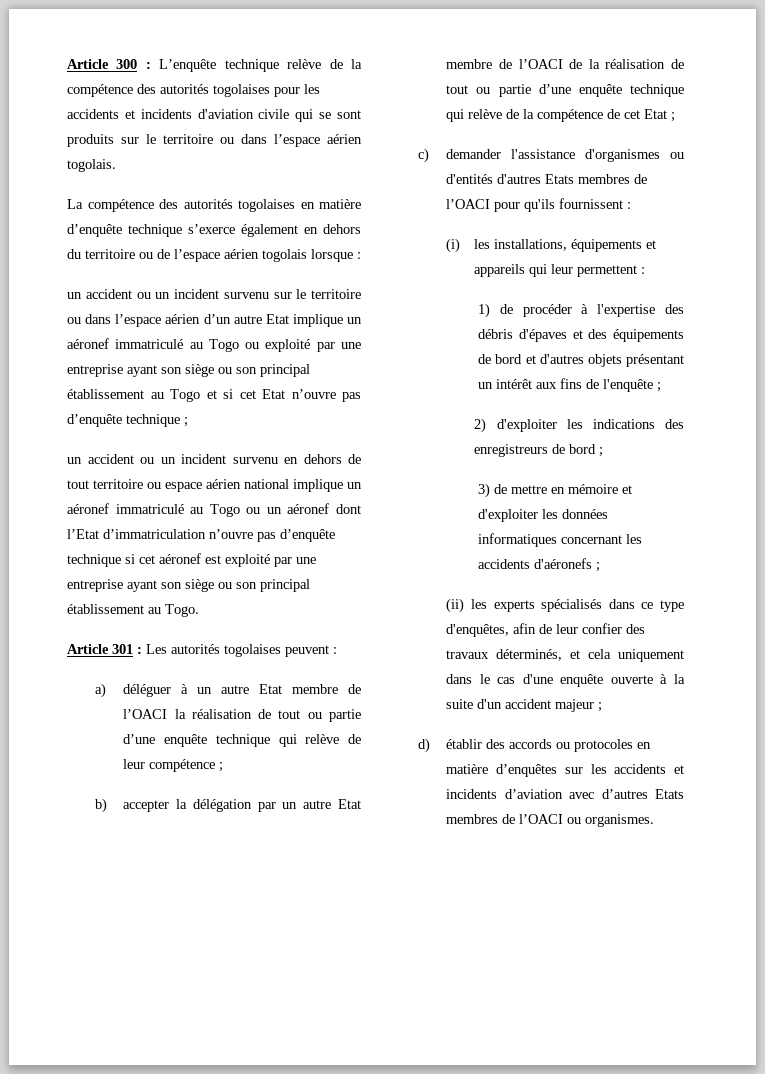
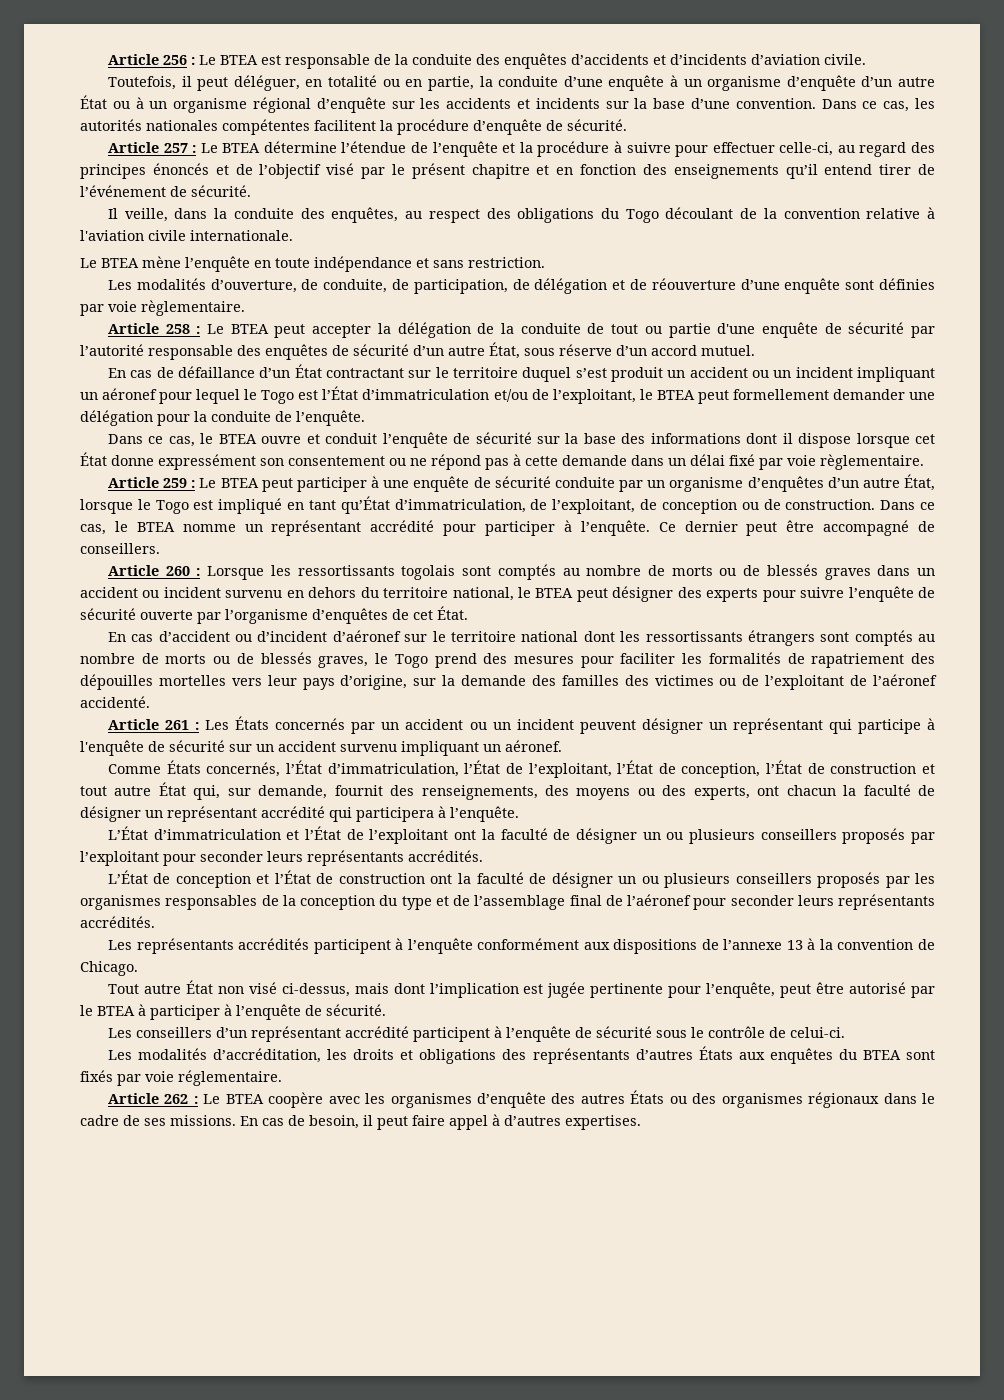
- Article 300 : L’enquête technique relève de la compétence des autorités togolaises pour les accidents et incidents d'aviation civile qui se sont produits sur le territoire ou dans l’espace aérien togolais.
- La compétence des autorités togolaises en matière d’enquête technique s’exerce également en dehors du territoire ou de l’espace aérien togolais lorsque :
- un accident ou un incident survenu sur le territoire ou dans l’espace aérien d’un autre Etat implique un aéronef immatriculé au Togo ou exploité par une entreprise ayant son siège ou son principal établissement au Togo et si cet Etat n’ouvre pas d’enquête technique ;
- un accident ou un incident survenu en dehors de tout territoire ou espace aérien national implique un aéronef immatriculé au Togo ou un aéronef dont l’Etat d’immatriculation n’ouvre pas d’enquête technique si cet aéronef est exploité par une entreprise ayant son siège ou son principal établissement au Togo.
- Article 301 : Les autorités togolaises peuvent :
- a) déléguer à un autre Etat membre de l’OACI la réalisation de tout ou partie d’une enquête technique qui relève de leur compétence ;
- b) accepter la délégation par un autre Etat membre de l’OACI de la réalisation de tout ou partie d’une enquête technique qui relève de la compétence de cet Etat ;
- c) demander l'assistance d'organismes ou d'entités d'autres Etats membres de l’OACI pour qu'ils fournissent :
- (i) les installations, équipements et appareils qui leur permettent :
- 1) de procéder à l'expertise des débris d'épaves et des équipements de bord et d'autres objets présentant un intérêt aux fins de l'enquête ;
- 2) d'exploiter les indications des enregistreurs de bord ;
- 3) de mettre en mémoire et d'exploiter les données informatiques concernant les accidents d'aéronefs ;
- (ii) les experts spécialisés dans ce type d'enquêtes, afin de leur confier des travaux déterminés, et cela uniquement dans le cas d'une enquête ouverte à la suite d'un accident majeur ;
- d) établir des accords ou protocoles en matière d’enquêtes sur les accidents et incidents d’aviation avec d’autres Etats membres de l’OACI ou organismes.
+ Article 256 : Le BTEA est responsable de la conduite des enquêtes d’accidents et d’incidents d’aviation civile.
+ Toutefois, il peut déléguer, en totalité ou en partie, la conduite d’une enquête à un organisme d’enquête d’un autre État ou à un organisme régional d’enquête sur les accidents et incidents sur la base d’une convention. Dans ce cas, les autorités nationales compétentes facilitent la procédure d’enquête de sécurité.
+ Article 257 : Le BTEA détermine l’étendue de l’enquête et la procédure à suivre pour effectuer celle-ci, au regard des principes énoncés et de l’objectif visé par le présent chapitre et en fonction des enseignements qu’il entend tirer de l’événement de sécurité.
+ Il veille, dans la conduite des enquêtes, au respect des obligations du Togo découlant de la convention relative à l'aviation civile internationale.
+ Le BTEA mène l’enquête en toute indépendance et sans restriction.
+ Les modalités d’ouverture, de conduite, de participation, de délégation et de réouverture d’une enquête sont définies par voie règlementaire.
+ Article 258 : Le BTEA peut accepter la délégation de la conduite de tout ou partie d'une enquête de sécurité par l’autorité responsable des enquêtes de sécurité d’un autre État, sous réserve d’un accord mutuel.
+ En cas de défaillance d’un État contractant sur le territoire duquel s’est produit un accident ou un incident impliquant un aéronef pour lequel le Togo est l’État d’immatriculation et/ou de l’exploitant, le BTEA peut formellement demander une délégation pour la conduite de l’enquête.
+ Dans ce cas, le BTEA ouvre et conduit l’enquête de sécurité sur la base des informations dont il dispose lorsque cet État donne expressément son consentement ou ne répond pas à cette demande dans un délai fixé par voie règlementaire.
+ Article 259 : Le BTEA peut participer à une enquête de sécurité conduite par un organisme d’enquêtes d’un autre État, lorsque le Togo est impliqué en tant qu’État d’immatriculation, de l’exploitant, de conception ou de construction. Dans ce cas, le BTEA nomme un représentant accrédité pour participer à l’enquête. Ce dernier peut être accompagné de conseillers.
+ Article 260 : Lorsque les ressortissants togolais sont comptés au nombre de morts ou de blessés graves dans un accident ou incident survenu en dehors du territoire national, le BTEA peut désigner des experts pour suivre l’enquête de sécurité ouverte par l’organisme d’enquêtes de cet État.
+ En cas d’accident ou d’incident d’aéronef sur le territoire national dont les ressortissants étrangers sont comptés au nombre de morts ou de blessés graves, le Togo prend des mesures pour faciliter les formalités de rapatriement des dépouilles mortelles vers leur pays d’origine, sur la demande des familles des victimes ou de l’exploitant de l’aéronef accidenté.
+ Article 261 : Les États concernés par un accident ou un incident peuvent désigner un représentant qui participe à l'enquête de sécurité sur un accident survenu impliquant un aéronef.
+ Comme États concernés, l’État d’immatriculation, l’État de l’exploitant, l’État de conception, l’État de construction et tout autre État qui, sur demande, fournit des renseignements, des moyens ou des experts, ont chacun la faculté de désigner un représentant accrédité qui participera à l’enquête.
+ L’État d’immatriculation et l’État de l’exploitant ont la faculté de désigner un ou plusieurs conseillers proposés par l’exploitant pour seconder leurs représentants accrédités.
+ L’État de conception et l’État de construction ont la faculté de désigner un ou plusieurs conseillers proposés par les organismes responsables de la conception du type et de l’assemblage final de l’aéronef pour seconder leurs représentants accrédités.
+ Les représentants accrédités participent à l’enquête conformément aux dispositions de l’annexe 13 à la convention de Chicago.
+ Tout autre État non visé ci-dessus, mais dont l’implication est jugée pertinente pour l’enquête, peut être autorisé par le BTEA à participer à l’enquête de sécurité.
+ Les conseillers d’un représentant accrédité participent à l’enquête de sécurité sous le contrôle de celui-ci.
+ Les modalités d’accréditation, les droits et obligations des représentants d’autres États aux enquêtes du BTEA sont fixés par voie réglementaire.
+ Article 262 : Le BTEA coopère avec les organismes d’enquête des autres États ou des organismes régionaux dans le cadre de ses missions. En cas de besoin, il peut faire appel à d’autres expertises.

